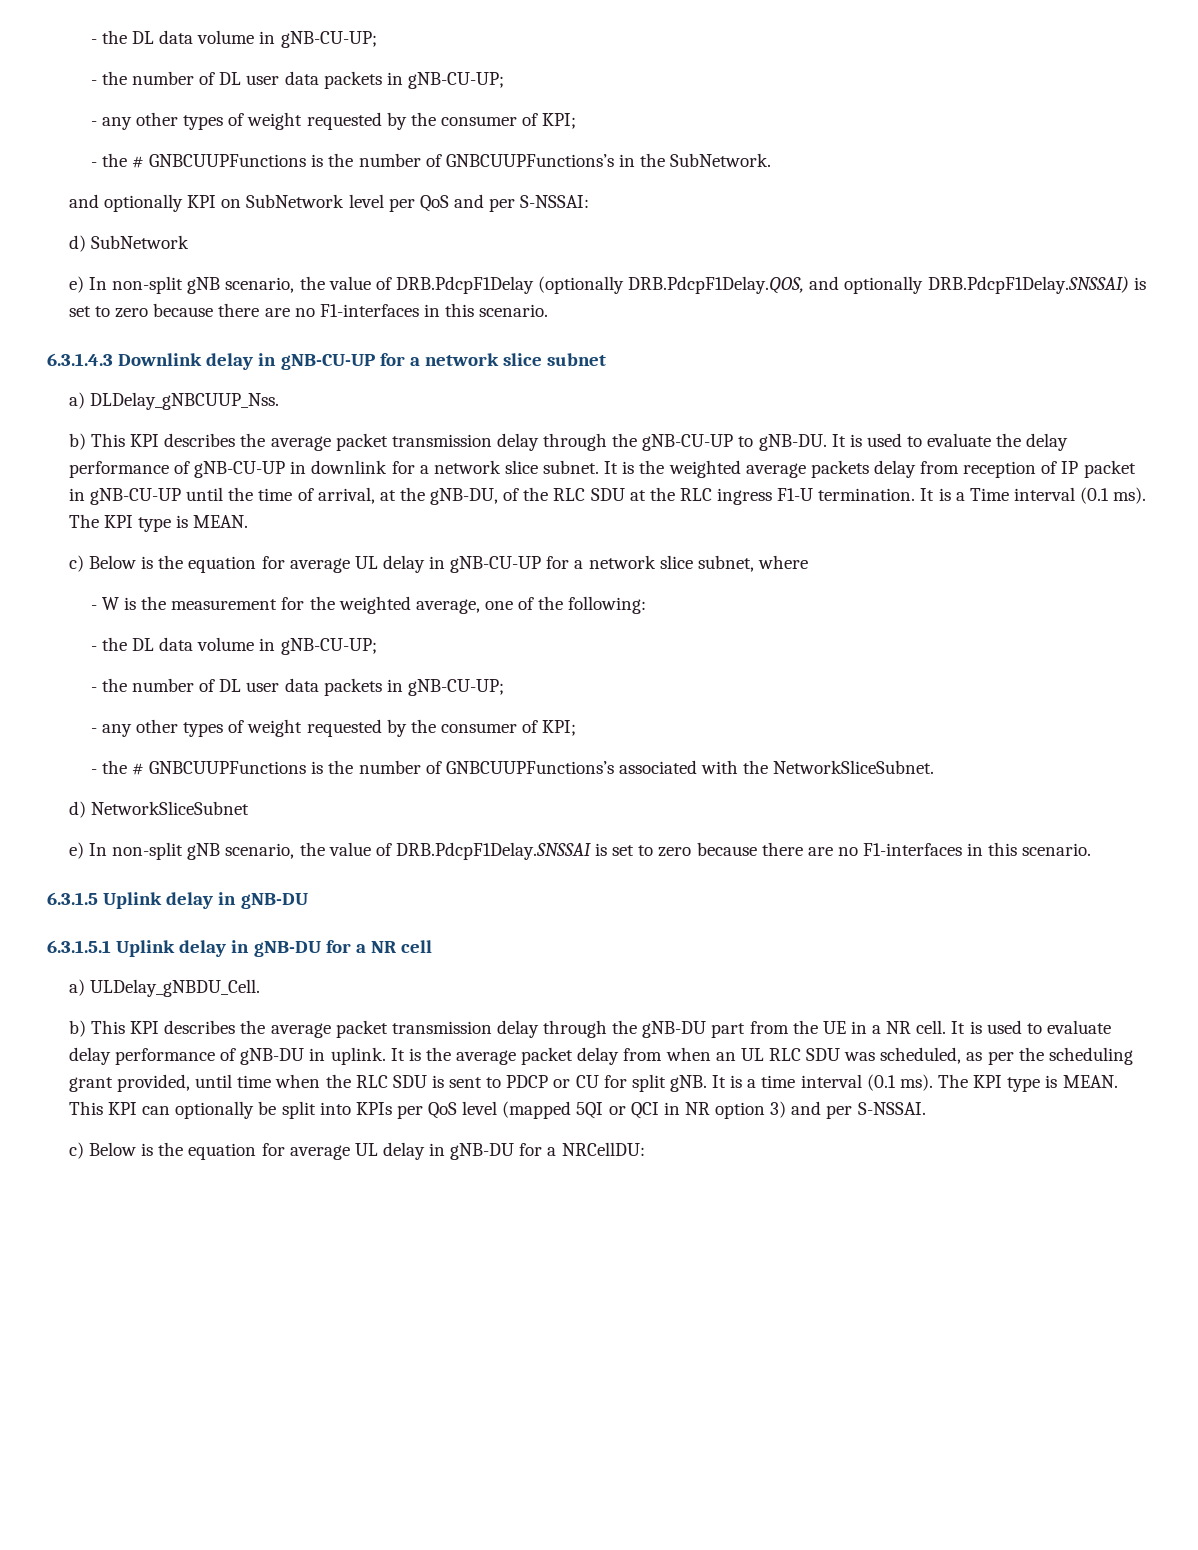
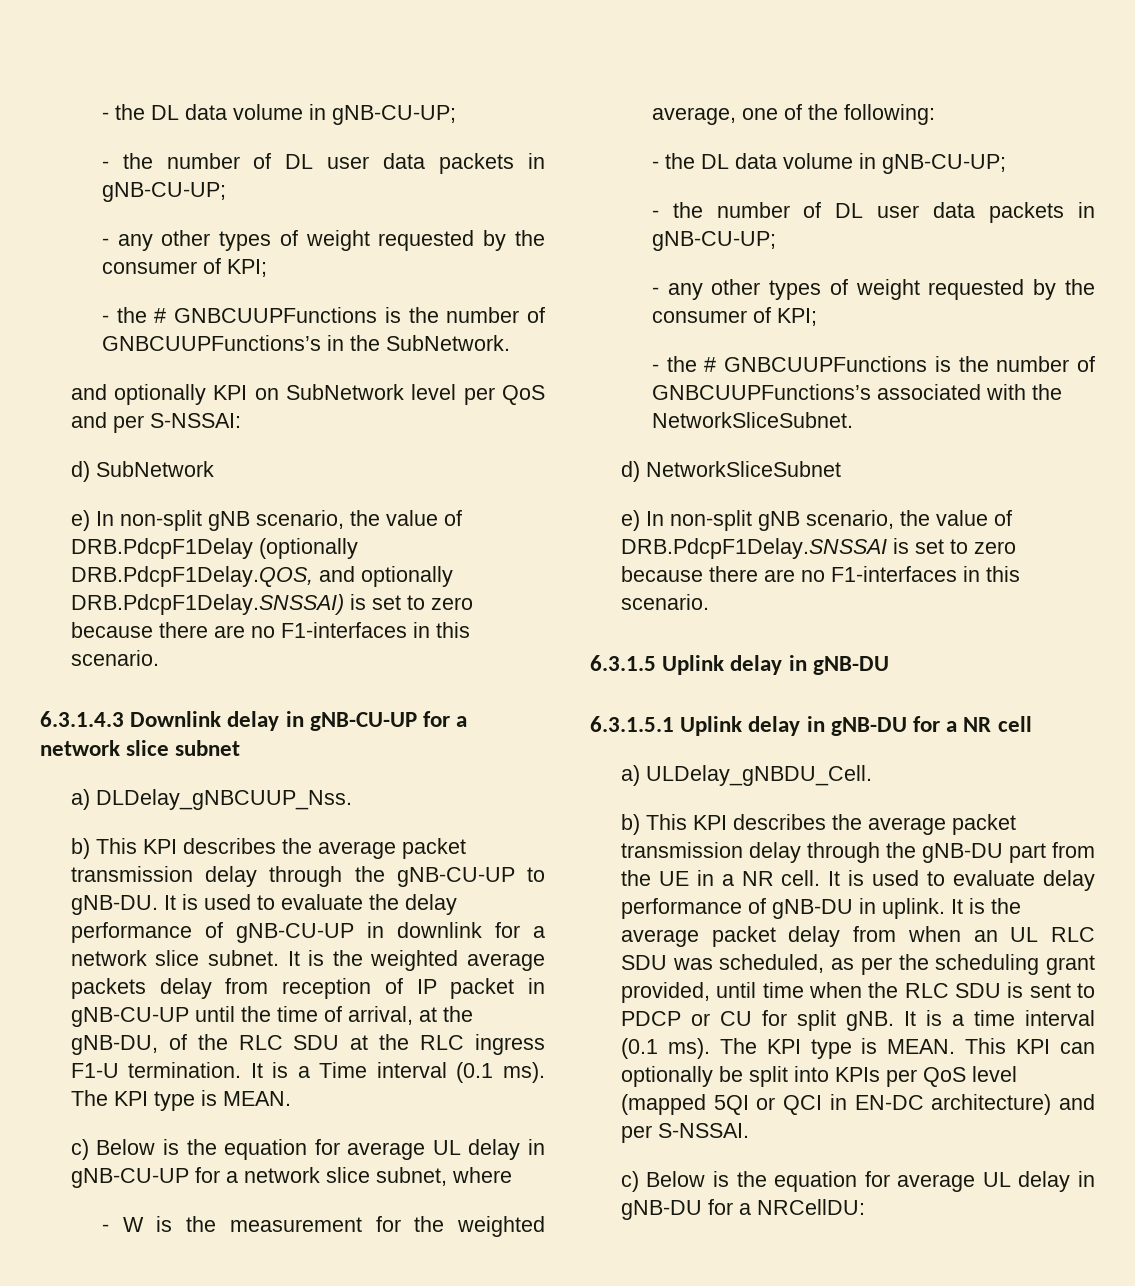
- This KPI can optionally be split into KPIs per QoS level (mapped 5QI or QCI in NR option 3) and per S-NSSAI.
+ This KPI can optionally be split into KPIs per QoS level (mapped 5QI or QCI in EN-DC architecture) and per S-NSSAI.

